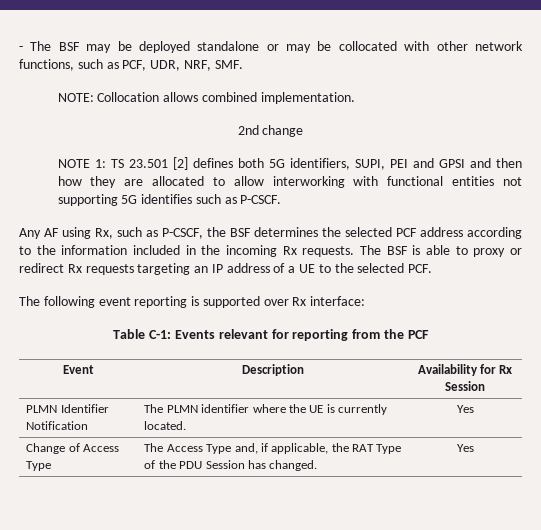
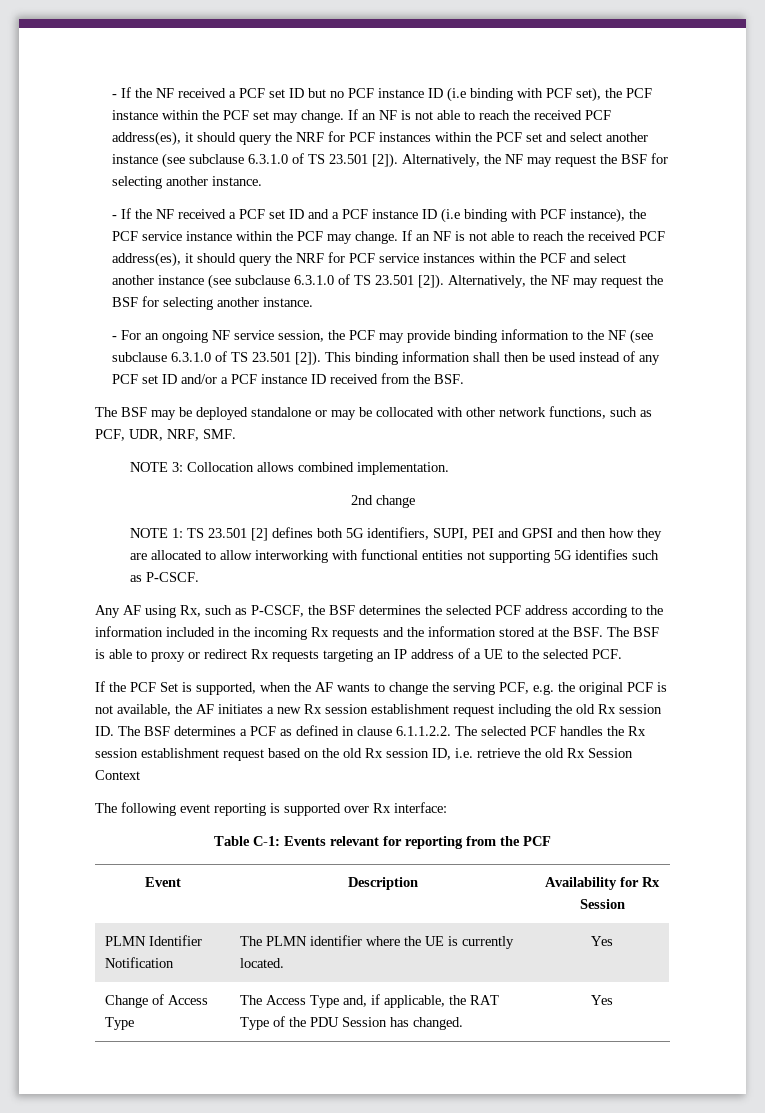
- - The BSF may be deployed standalone or may be collocated with other network functions, such as PCF, UDR, NRF, SMF.
+ - If the NF received a PCF set ID but no PCF instance ID (i.e binding with PCF set), the PCF instance within the PCF set may change. If an NF is not able to reach the received PCF address(es), it should query the NRF for PCF instances within the PCF set and select another instance (see subclause 6.3.1.0 of TS 23.501 [2]). Alternatively, the NF may request the BSF for selecting another instance.
+ - If the NF received a PCF set ID and a PCF instance ID (i.e binding with PCF instance), the PCF service instance within the PCF may change. If an NF is not able to reach the received PCF address(es), it should query the NRF for PCF service instances within the PCF and select another instance (see subclause 6.3.1.0 of TS 23.501 [2]). Alternatively, the NF may request the BSF for selecting another instance.
+ - For an ongoing NF service session, the PCF may provide binding information to the NF (see subclause 6.3.1.0 of TS 23.501 [2]). This binding information shall then be used instead of any PCF set ID and/or a PCF instance ID received from the BSF.
+ The BSF may be deployed standalone or may be collocated with other network functions, such as PCF, UDR, NRF, SMF.
- NOTE: Collocation allows combined implementation.
+ NOTE 3: Collocation allows combined implementation.
- Any AF using Rx, such as P-CSCF, the BSF determines the selected PCF address according to the information included in the incoming Rx requests. The BSF is able to proxy or redirect Rx requests targeting an IP address of a UE to the selected PCF.
+ Any AF using Rx, such as P-CSCF, the BSF determines the selected PCF address according to the information included in the incoming Rx requests and the information stored at the BSF. The BSF is able to proxy or redirect Rx requests targeting an IP address of a UE to the selected PCF.
+ If the PCF Set is supported, when the AF wants to change the serving PCF, e.g. the original PCF is not available, the AF initiates a new Rx session establishment request including the old Rx session ID. The BSF determines a PCF as defined in clause 6.1.1.2.2. The selected PCF handles the Rx session establishment request based on the old Rx session ID, i.e. retrieve the old Rx Session Context

